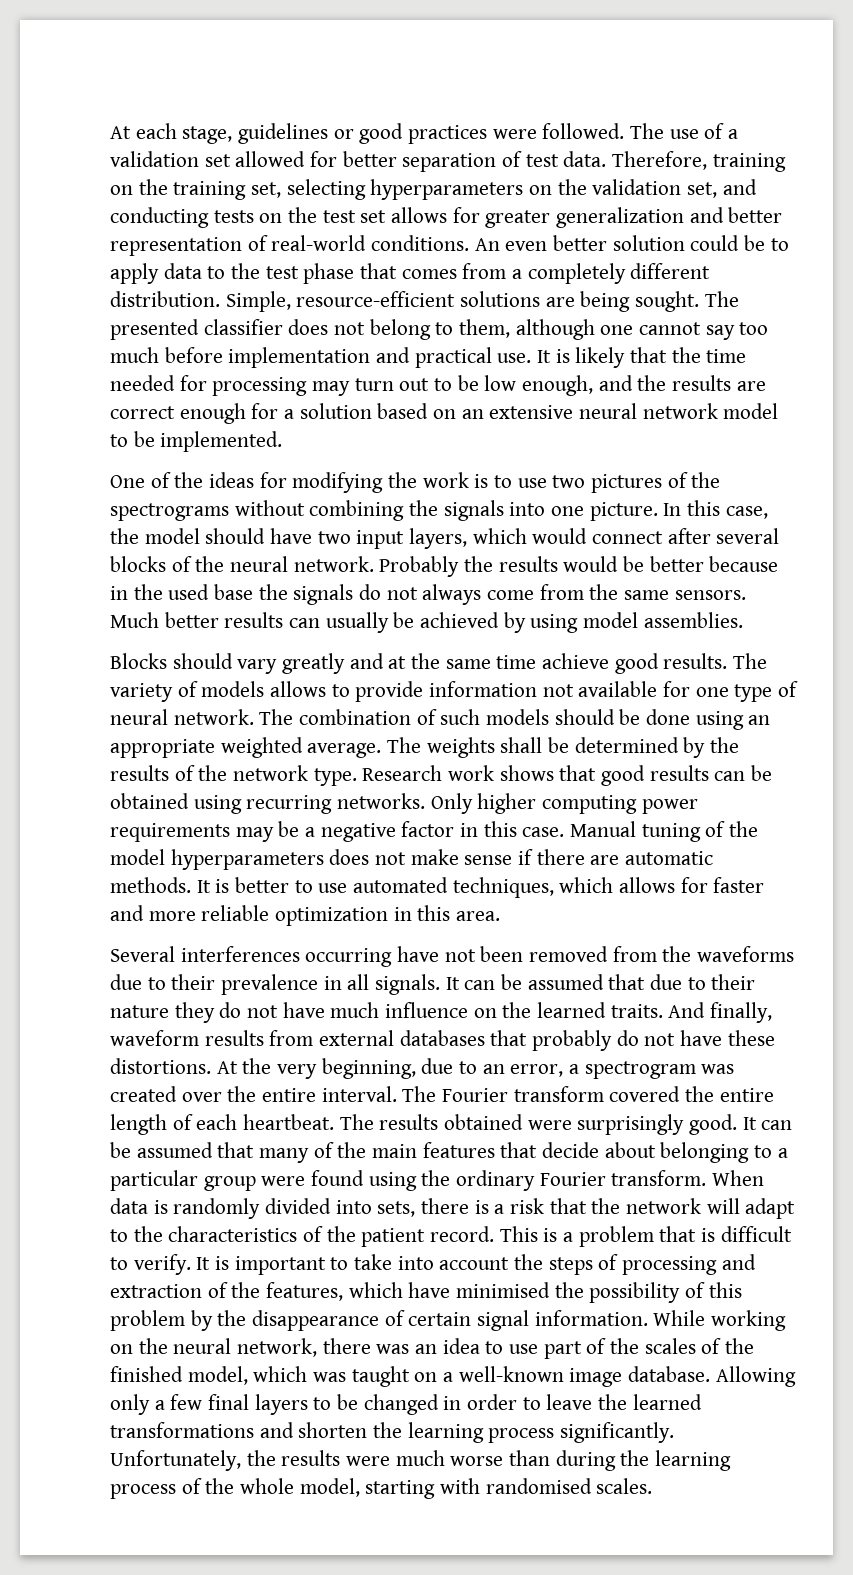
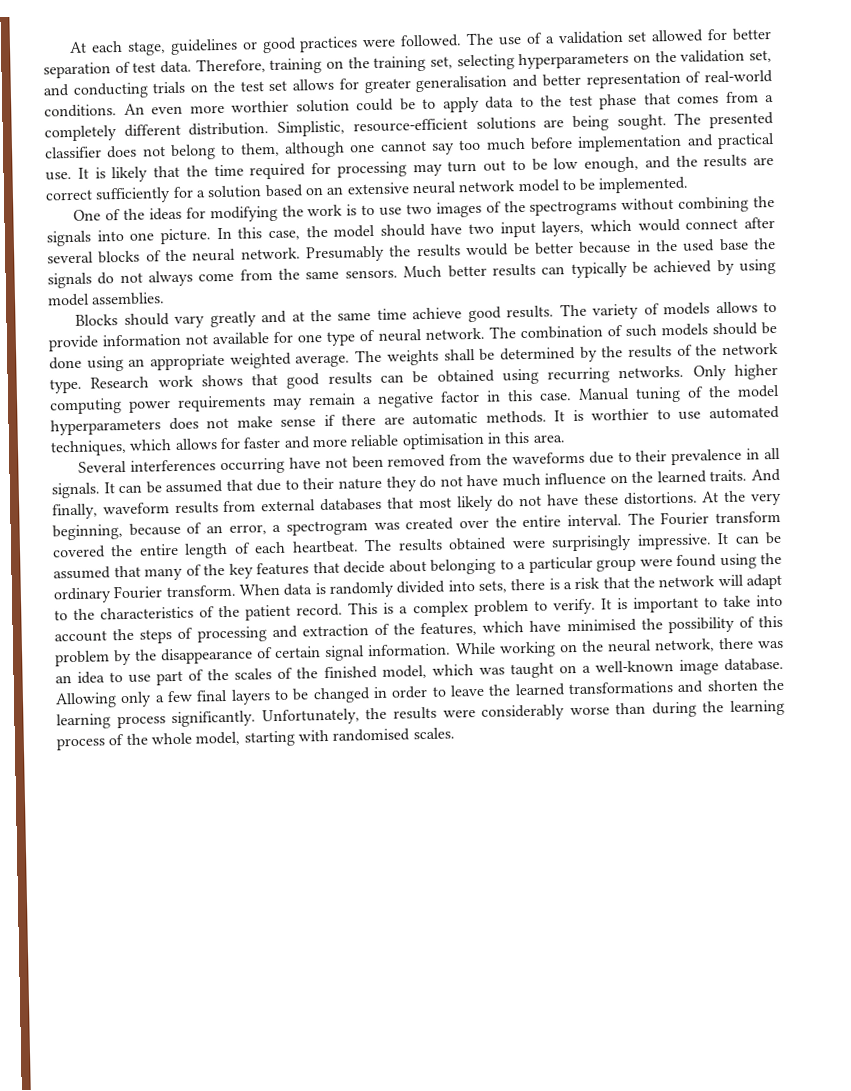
- Therefore, training on the training set, selecting hyperparameters on the validation set, and conducting tests on the test set allows for greater generalization and better representation of real-world conditions.
+ Therefore, training on the training set, selecting hyperparameters on the validation set, and conducting trials on the test set allows for greater generalisation and better representation of real-world conditions.
- An even better solution could be to apply data to the test phase that comes from a completely different distribution.
+ An even more worthier solution could be to apply data to the test phase that comes from a completely different distribution.
- Simple, resource-efficient solutions are being sought.
+ Simplistic, resource-efficient solutions are being sought.
- It is likely that the time needed for processing may turn out to be low enough, and the results are correct enough for a solution based on an extensive neural network model to be implemented.
+ It is likely that the time required for processing may turn out to be low enough, and the results are correct sufficiently for a solution based on an extensive neural network model to be implemented.
- One of the ideas for modifying the work is to use two pictures of the spectrograms without combining the signals into one picture.
+ One of the ideas for modifying the work is to use two images of the spectrograms without combining the signals into one picture.
- Probably the results would be better because in the used base the signals do not always come from the same sensors.
+ Presumably the results would be better because in the used base the signals do not always come from the same sensors.
- Much better results can usually be achieved by using model assemblies.
+ Much better results can typically be achieved by using model assemblies.
- Only higher computing power requirements may be a negative factor in this case.
+ Only higher computing power requirements may remain a negative factor in this case.
- It is better to use automated techniques, which allows for faster and more reliable optimization in this area.
+ It is worthier to use automated techniques, which allows for faster and more reliable optimisation in this area.
- And finally, waveform results from external databases that probably do not have these distortions.
+ And finally, waveform results from external databases that most likely do not have these distortions.
- At the very beginning, due to an error, a spectrogram was created over the entire interval.
+ At the very beginning, because of an error, a spectrogram was created over the entire interval.
- The results obtained were surprisingly good.
+ The results obtained were surprisingly impressive.
- It can be assumed that many of the main features that decide about belonging to a particular group were found using the ordinary Fourier transform.
+ It can be assumed that many of the key features that decide about belonging to a particular group were found using the ordinary Fourier transform.
- This is a problem that is difficult to verify.
+ This is a complex problem to verify.
- Unfortunately, the results were much worse than during the learning process of the whole model, starting with randomised scales.
+ Unfortunately, the results were considerably worse than during the learning process of the whole model, starting with randomised scales.

